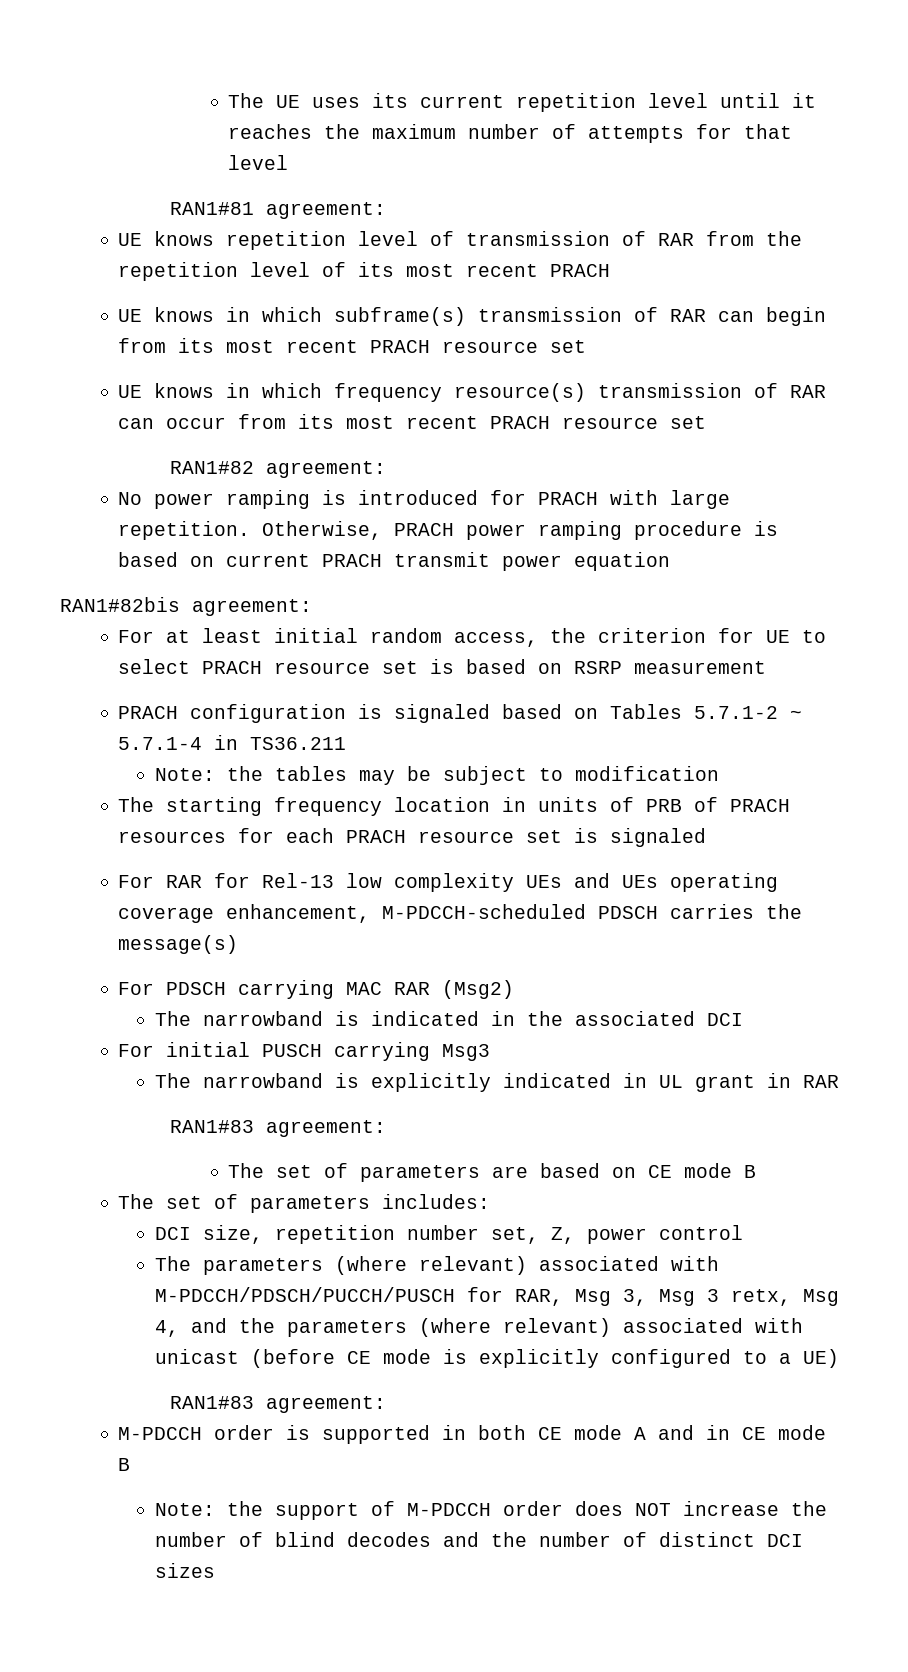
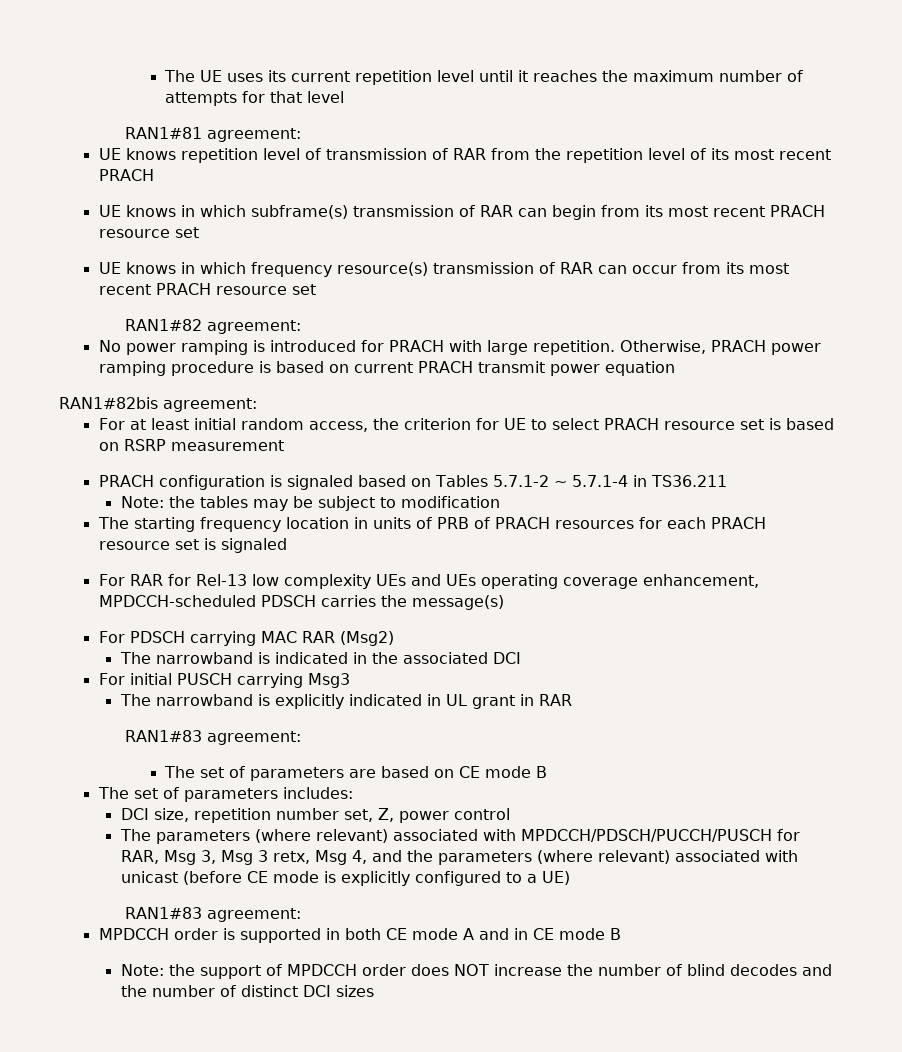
- For RAR for Rel-13 low complexity UEs and UEs operating coverage enhancement, M-PDCCH-scheduled PDSCH carries the message(s)
+ For RAR for Rel-13 low complexity UEs and UEs operating coverage enhancement, MPDCCH-scheduled PDSCH carries the message(s)
- The parameters (where relevant) associated with M-PDCCH/PDSCH/PUCCH/PUSCH for RAR, Msg 3, Msg 3 retx, Msg 4, and the parameters (where relevant) associated with unicast (before CE mode is explicitly configured to a UE)
+ The parameters (where relevant) associated with MPDCCH/PDSCH/PUCCH/PUSCH for RAR, Msg 3, Msg 3 retx, Msg 4, and the parameters (where relevant) associated with unicast (before CE mode is explicitly configured to a UE)
- M-PDCCH order is supported in both CE mode A and in CE mode B
+ MPDCCH order is supported in both CE mode A and in CE mode B
- Note: the support of M-PDCCH order does NOT increase the number of blind decodes and the number of distinct DCI sizes
+ Note: the support of MPDCCH order does NOT increase the number of blind decodes and the number of distinct DCI sizes

